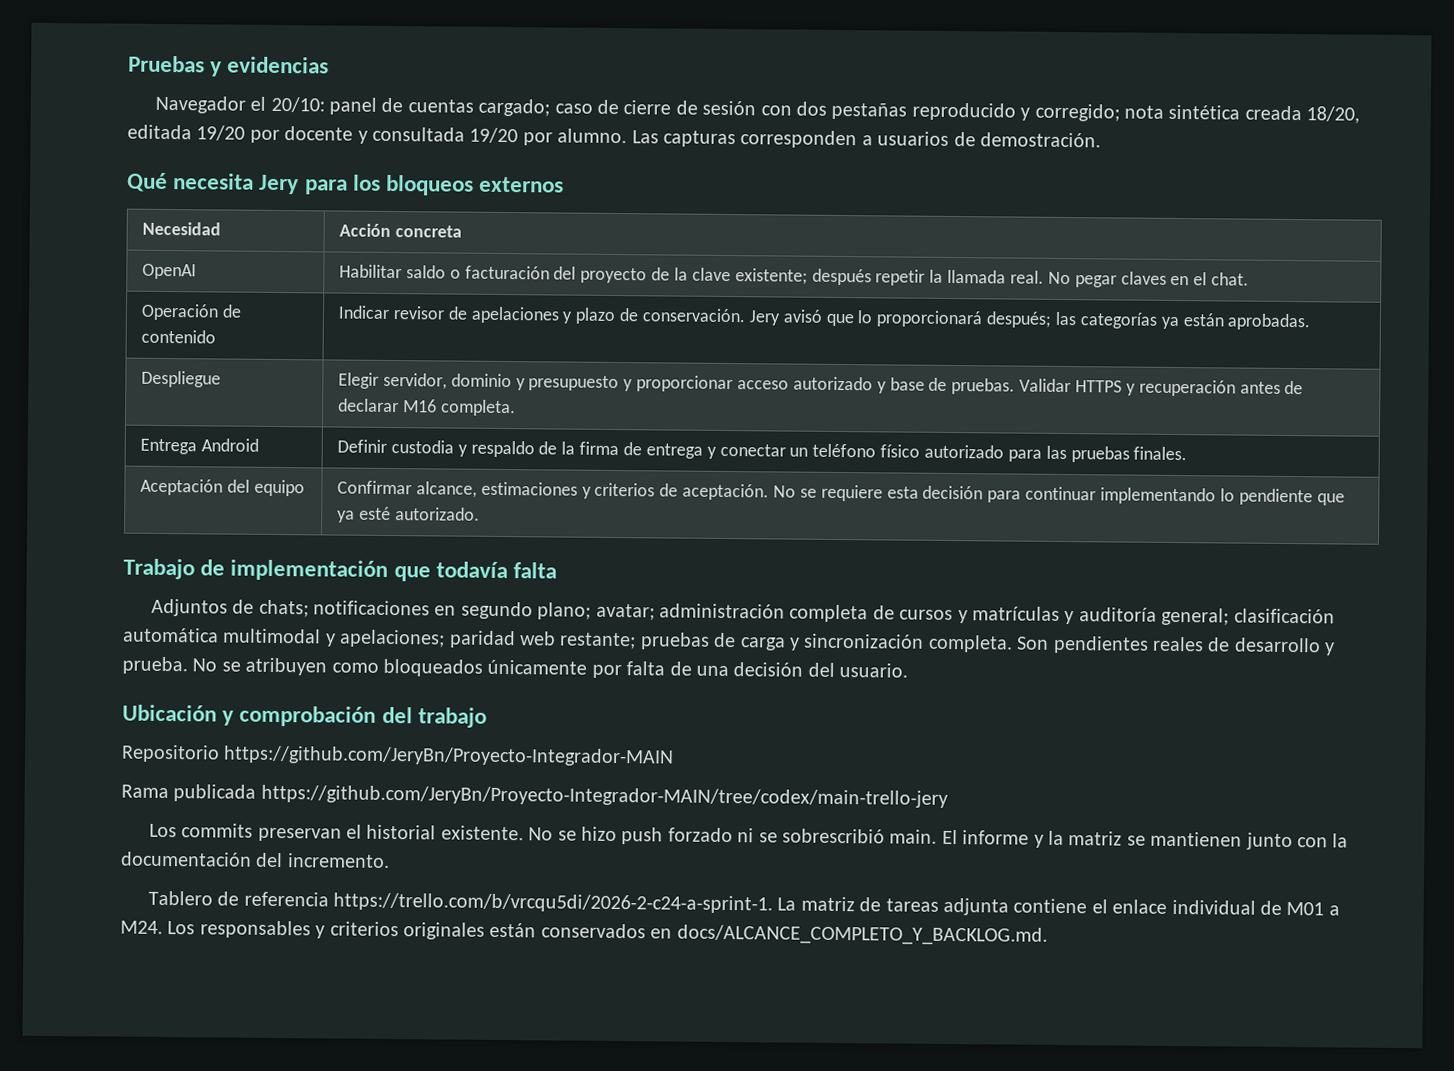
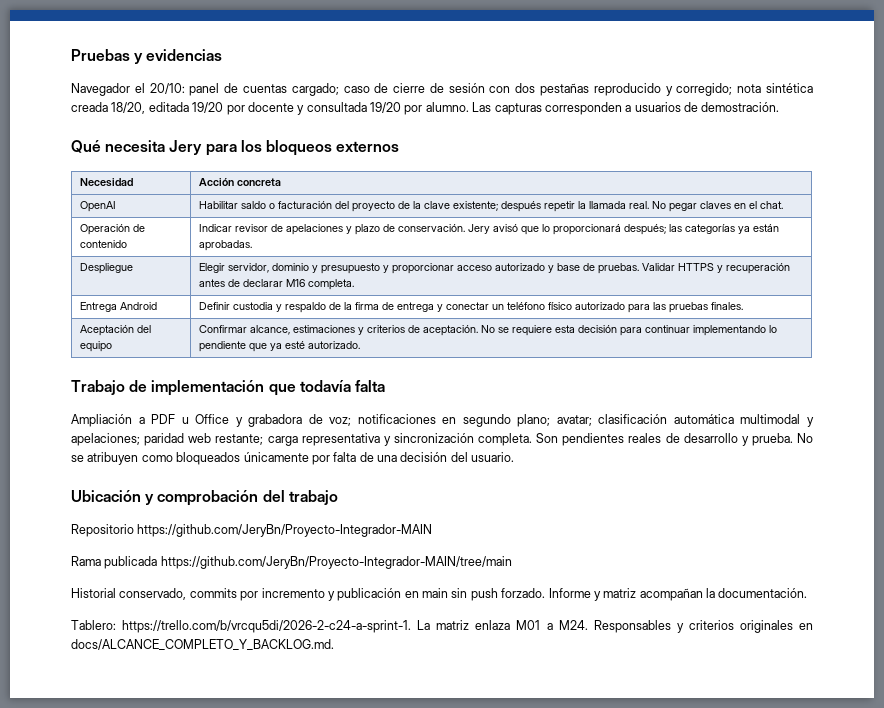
- Adjuntos de chats; notificaciones en segundo plano; avatar; administración completa de cursos y matrículas y auditoría general; clasificación automática multimodal y apelaciones; paridad web restante; pruebas de carga y sincronización completa.
+ Ampliación a PDF u Office y grabadora de voz; notificaciones en segundo plano; avatar; clasificación automática multimodal y apelaciones; paridad web restante; carga representativa y sincronización completa.
- Rama publicada https://github.com/JeryBn/Proyecto-Integrador-MAIN/tree/codex/main-trello-jery
- Los commits preservan el historial existente. No se hizo push forzado ni se sobrescribió main. El informe y la matriz se mantienen junto con la documentación del incremento.
- Tablero de referencia https://trello.com/b/vrcqu5di/2026-2-c24-a-sprint-1. La matriz de tareas adjunta contiene el enlace individual de M01 a M24. Los responsables y criterios originales están conservados en docs/ALCANCE_COMPLETO_Y_BACKLOG.md.
+ Rama publicada https://github.com/JeryBn/Proyecto-Integrador-MAIN/tree/main
+ Historial conservado, commits por incremento y publicación en main sin push forzado. Informe y matriz acompañan la documentación.
+ Tablero: https://trello.com/b/vrcqu5di/2026-2-c24-a-sprint-1. La matriz enlaza M01 a M24. Responsables y criterios originales en docs/ALCANCE_COMPLETO_Y_BACKLOG.md.

